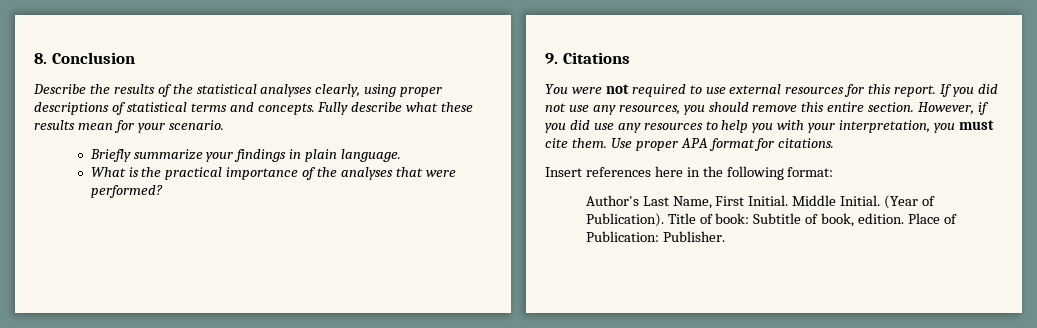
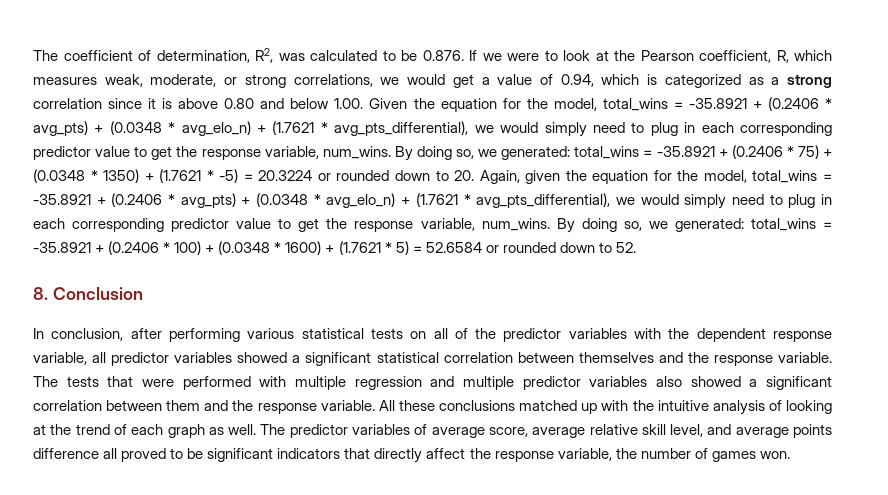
+ The coefficient of determination, R2, was calculated to be 0.876. If we were to look at the Pearson coefficient, R, which measures weak, moderate, or strong correlations, we would get a value of 0.94, which is categorized as a strong correlation since it is above 0.80 and below 1.00. Given the equation for the model, total_wins = -35.8921 + (0.2406 * avg_pts) + (0.0348 * avg_elo_n) + (1.7621 * avg_pts_differential), we would simply need to plug in each corresponding predictor value to get the response variable, num_wins. By doing so, we generated: total_wins = -35.8921 + (0.2406 * 75) + (0.0348 * 1350) + (1.7621 * -5) = 20.3224 or rounded down to 20. Again, given the equation for the model, total_wins = -35.8921 + (0.2406 * avg_pts) + (0.0348 * avg_elo_n) + (1.7621 * avg_pts_differential), we would simply need to plug in each corresponding predictor value to get the response variable, num_wins. By doing so, we generated: total_wins = -35.8921 + (0.2406 * 100) + (0.0348 * 1600) + (1.7621 * 5) = 52.6584 or rounded down to 52.
  8. Conclusion
- Describe the results of the statistical analyses clearly, using proper descriptions of statistical terms and concepts. Fully describe what these results mean for your scenario.
- Briefly summarize your findings in plain language.
- What is the practical importance of the analyses that were performed?
- 9. Citations
- You were not required to use external resources for this report. If you did not use any resources, you should remove this entire section. However, if you did use any resources to help you with your interpretation, you must cite them. Use proper APA format for citations.
- Insert references here in the following format:
- Author's Last Name, First Initial. Middle Initial. (Year of Publication). Title of book: Subtitle of book, edition. Place of Publication: Publisher.
+ In conclusion, after performing various statistical tests on all of the predictor variables with the dependent response variable, all predictor variables showed a significant statistical correlation between themselves and the response variable. The tests that were performed with multiple regression and multiple predictor variables also showed a significant correlation between them and the response variable. All these conclusions matched up with the intuitive analysis of looking at the trend of each graph as well. The predictor variables of average score, average relative skill level, and average points difference all proved to be significant indicators that directly affect the response variable, the number of games won.

